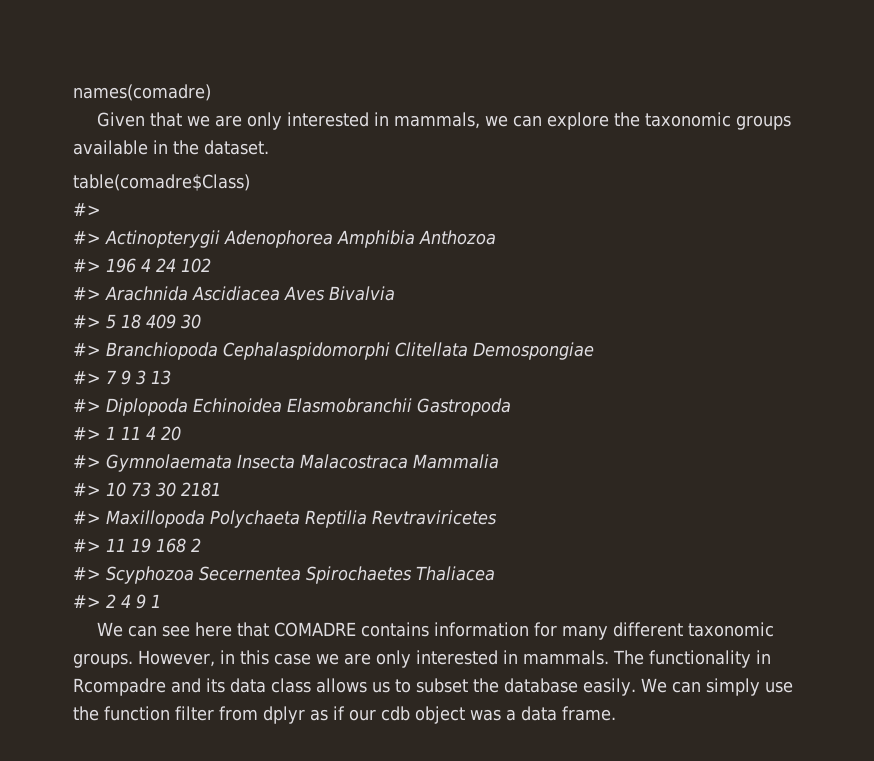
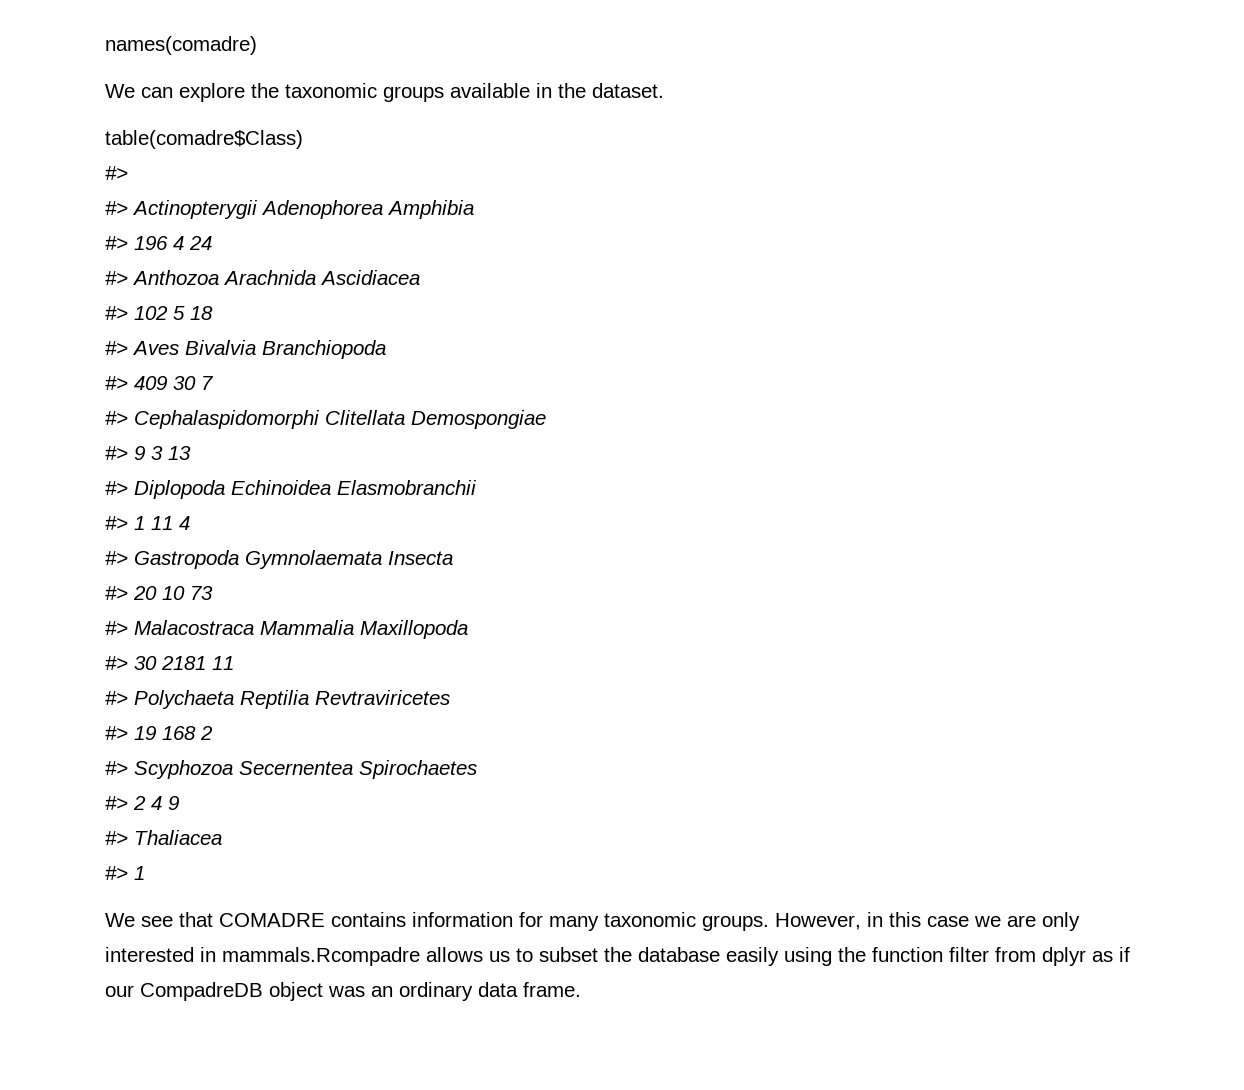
- Given that we are only interested in mammals, we can explore the taxonomic groups available in the dataset.
+ We can explore the taxonomic groups available in the dataset.
- #> Actinopterygii Adenophorea Amphibia Anthozoa
+ #> Actinopterygii Adenophorea Amphibia
- #> 196 4 24 102
- #> Arachnida Ascidiacea Aves Bivalvia
- #> 5 18 409 30
- #> Branchiopoda Cephalaspidomorphi Clitellata Demospongiae
+ #> 196 4 24
+ #> Anthozoa Arachnida Ascidiacea
+ #> 102 5 18
+ #> Aves Bivalvia Branchiopoda
+ #> 409 30 7
+ #> Cephalaspidomorphi Clitellata Demospongiae
- #> 7 9 3 13
+ #> 9 3 13
- #> Diplopoda Echinoidea Elasmobranchii Gastropoda
+ #> Diplopoda Echinoidea Elasmobranchii
- #> 1 11 4 20
- #> Gymnolaemata Insecta Malacostraca Mammalia
- #> 10 73 30 2181
- #> Maxillopoda Polychaeta Reptilia Revtraviricetes
+ #> 1 11 4
+ #> Gastropoda Gymnolaemata Insecta
+ #> 20 10 73
+ #> Malacostraca Mammalia Maxillopoda
+ #> 30 2181 11
+ #> Polychaeta Reptilia Revtraviricetes
- #> 11 19 168 2
+ #> 19 168 2
- #> Scyphozoa Secernentea Spirochaetes Thaliacea
+ #> Scyphozoa Secernentea Spirochaetes
- #> 2 4 9 1
+ #> 2 4 9
+ #> Thaliacea
+ #> 1
- We can see here that COMADRE contains information for many different taxonomic groups.
+ We see that COMADRE contains information for many taxonomic groups.
- However, in this case we are only interested in mammals. The functionality in Rcompadre and its data class allows us to subset the database easily. We can simply use the function filter from dplyr as if our cdb object was a data frame.
+ However, in this case we are only interested in mammals.Rcompadre allows us to subset the database easily using the function filter from dplyr as if our CompadreDB object was an ordinary data frame.

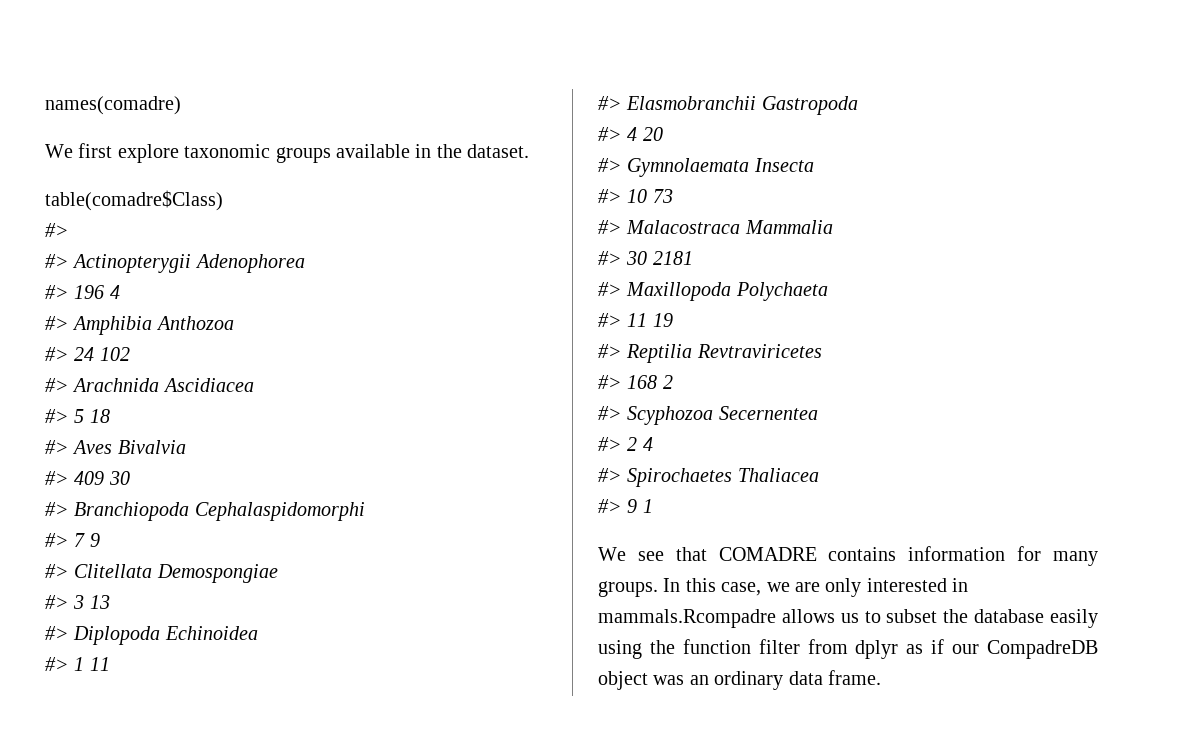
- We can explore the taxonomic groups available in the dataset.
+ We first explore taxonomic groups available in the dataset.
- #> Actinopterygii Adenophorea Amphibia
+ #> Actinopterygii Adenophorea
- #> 196 4 24
- #> Anthozoa Arachnida Ascidiacea
+ #> 196 4
+ #> Amphibia Anthozoa
+ #> 24 102
+ #> Arachnida Ascidiacea
- #> 102 5 18
+ #> 5 18
- #> Aves Bivalvia Branchiopoda
+ #> Aves Bivalvia
- #> 409 30 7
- #> Cephalaspidomorphi Clitellata Demospongiae
+ #> 409 30
+ #> Branchiopoda Cephalaspidomorphi
+ #> 7 9
+ #> Clitellata Demospongiae
- #> 9 3 13
+ #> 3 13
- #> Diplopoda Echinoidea Elasmobranchii
+ #> Diplopoda Echinoidea
- #> 1 11 4
- #> Gastropoda Gymnolaemata Insecta
+ #> 1 11
+ #> Elasmobranchii Gastropoda
+ #> 4 20
+ #> Gymnolaemata Insecta
- #> 20 10 73
+ #> 10 73
- #> Malacostraca Mammalia Maxillopoda
+ #> Malacostraca Mammalia
- #> 30 2181 11
- #> Polychaeta Reptilia Revtraviricetes
+ #> 30 2181
+ #> Maxillopoda Polychaeta
+ #> 11 19
+ #> Reptilia Revtraviricetes
- #> 19 168 2
+ #> 168 2
- #> Scyphozoa Secernentea Spirochaetes
+ #> Scyphozoa Secernentea
- #> 2 4 9
- #> Thaliacea
- #> 1
+ #> 2 4
+ #> Spirochaetes Thaliacea
+ #> 9 1
- We see that COMADRE contains information for many taxonomic groups. However, in this case we are only interested in mammals.Rcompadre allows us to subset the database easily using the function filter from dplyr as if our CompadreDB object was an ordinary data frame.
+ We see that COMADRE contains information for many groups. In this case, we are only interested in mammals.Rcompadre allows us to subset the database easily using the function filter from dplyr as if our CompadreDB object was an ordinary data frame.

